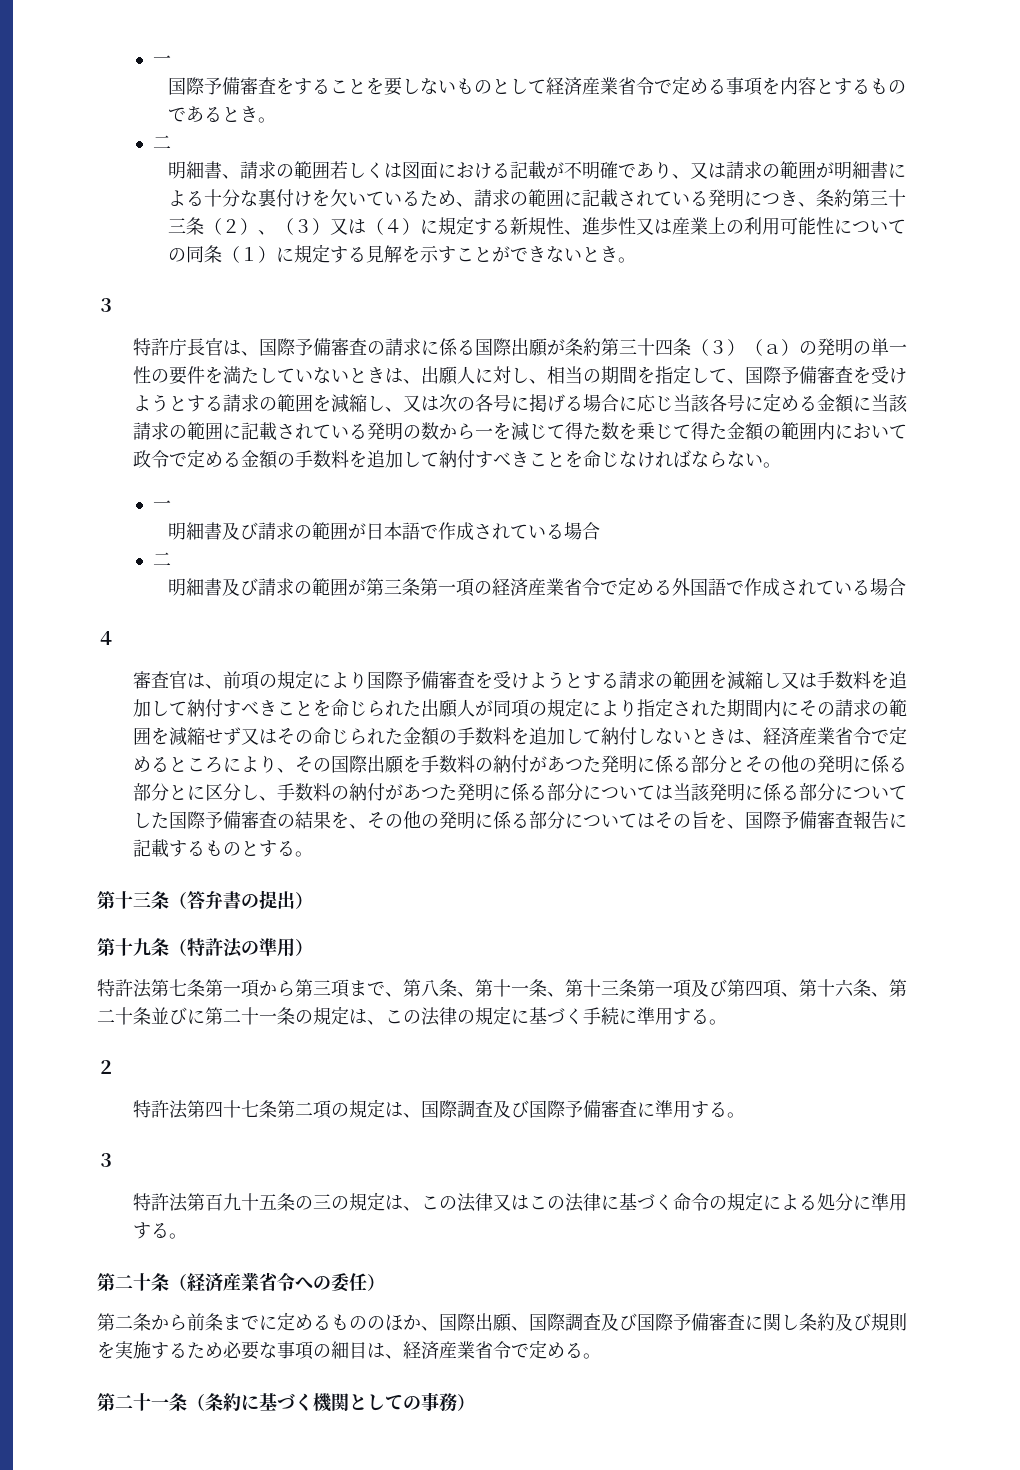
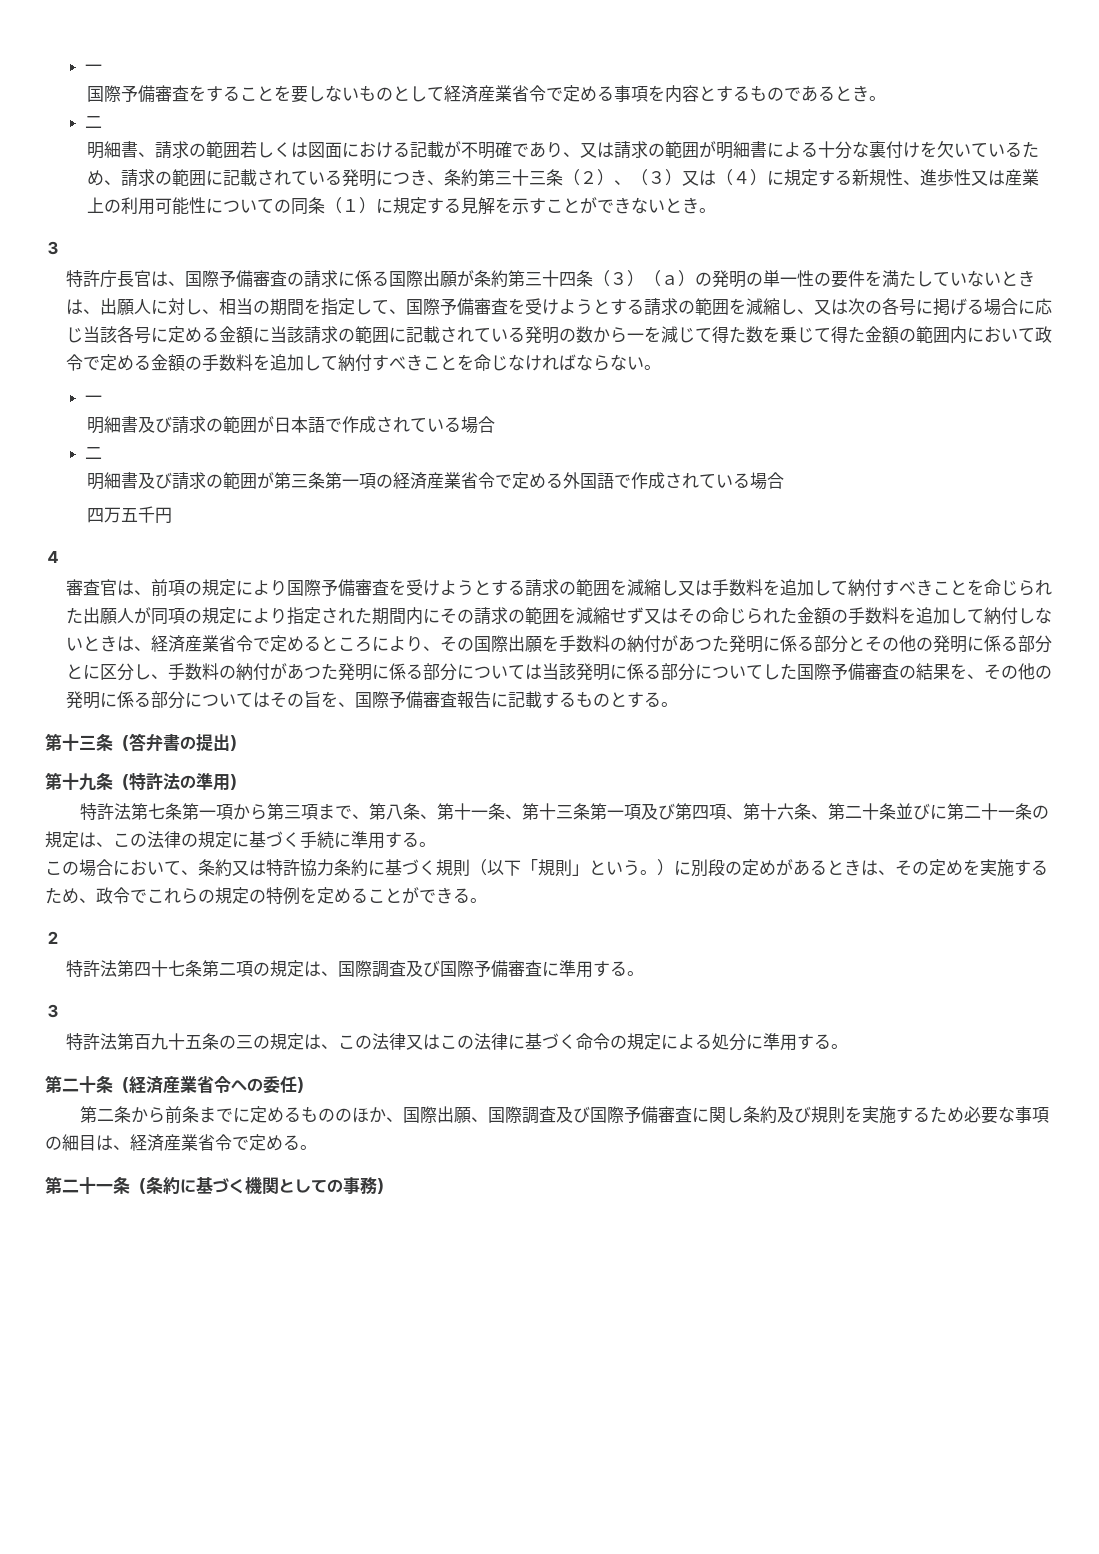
+ 四万五千円
+ この場合において、条約又は特許協力条約に基づく規則（以下「規則」という。）に別段の定めがあるときは、その定めを実施するため、政令でこれらの規定の特例を定めることができる。

